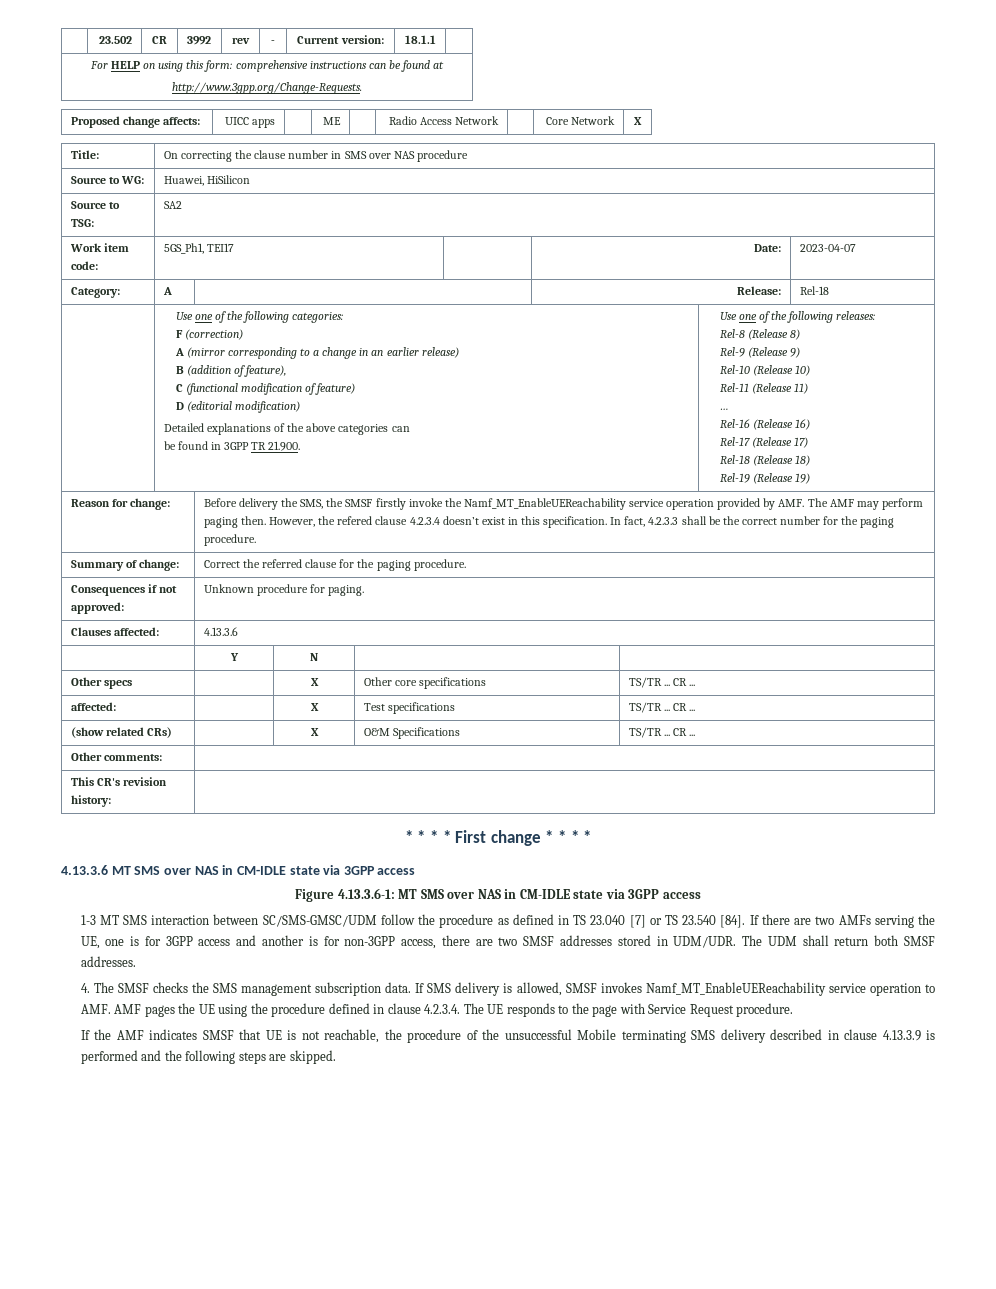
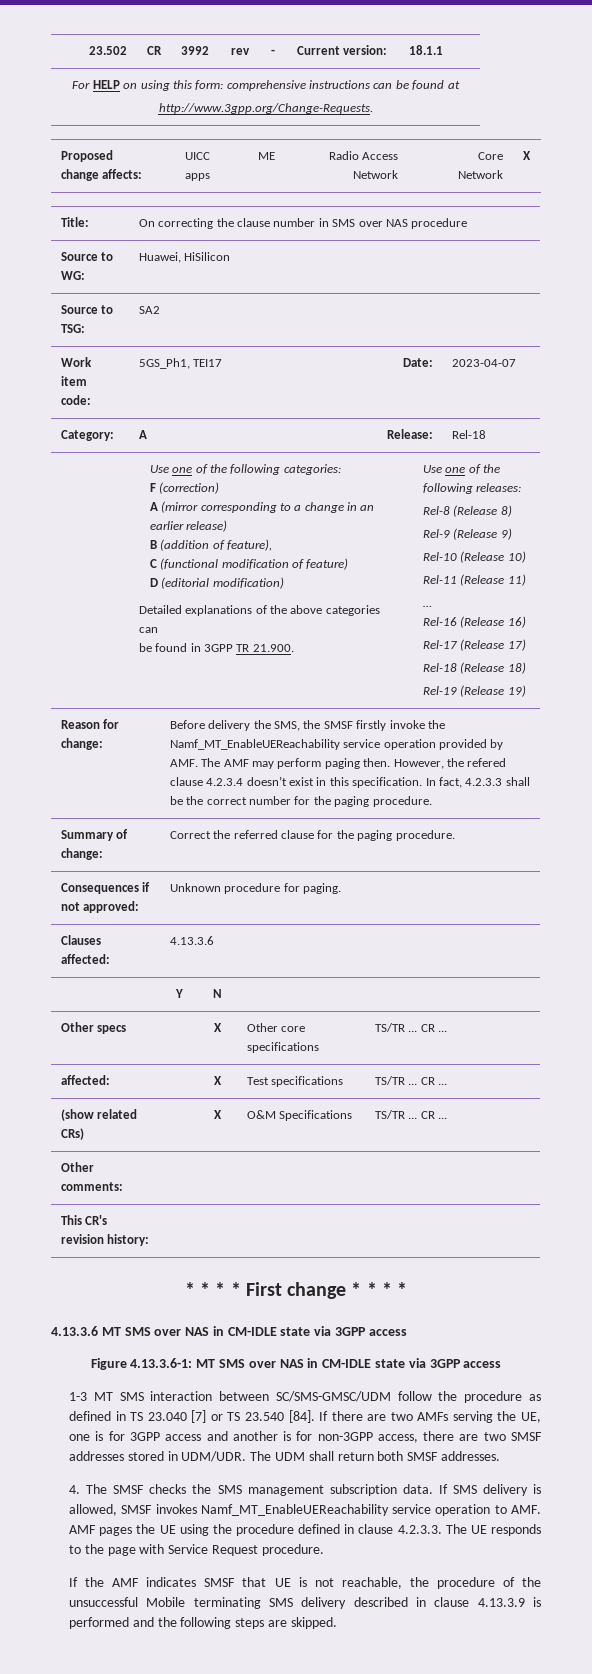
- If SMS delivery is allowed, SMSF invokes Namf_MT_EnableUEReachability service operation to AMF. AMF pages the UE using the procedure defined in clause 4.2.3.4. The UE responds to the page with Service Request procedure.
+ If SMS delivery is allowed, SMSF invokes Namf_MT_EnableUEReachability service operation to AMF. AMF pages the UE using the procedure defined in clause 4.2.3.3. The UE responds to the page with Service Request procedure.

